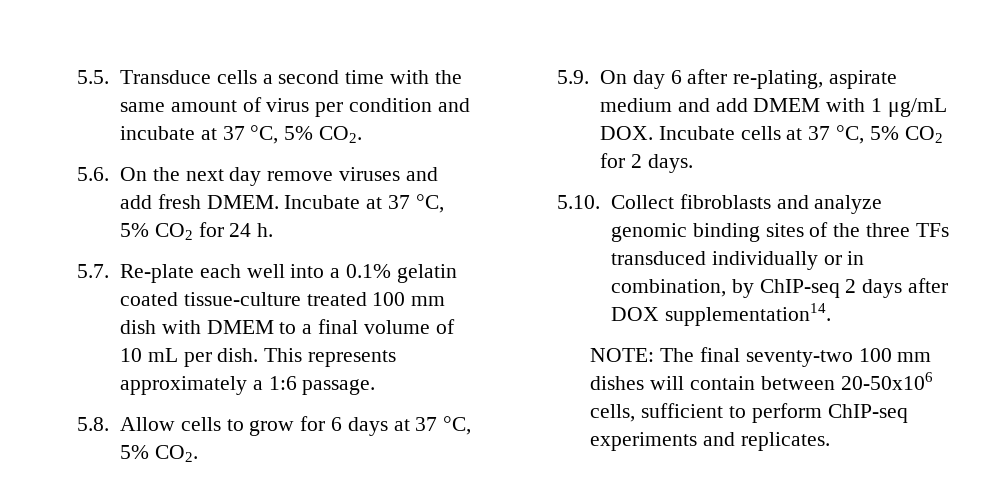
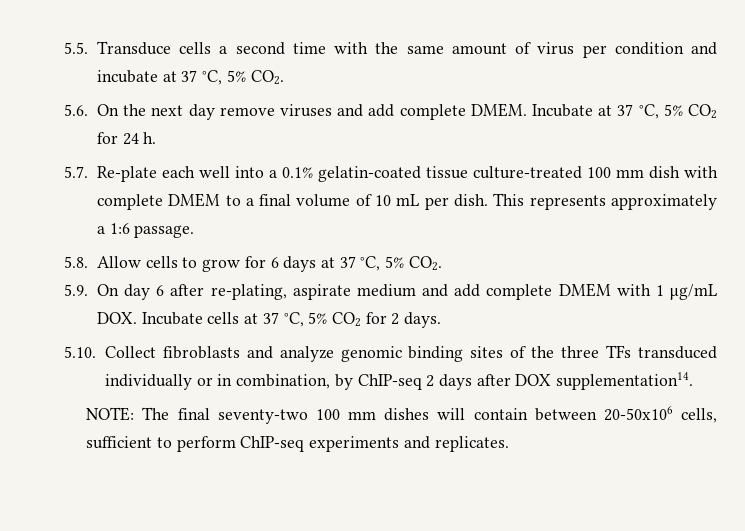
- 5.6. On the next day remove viruses and add fresh DMEM.
+ 5.6. On the next day remove viruses and add complete DMEM.
- 5.7. Re-plate each well into a 0.1% gelatin coated tissue-culture treated 100 mm dish with DMEM to a final volume of 10 mL per dish.
+ 5.7. Re-plate each well into a 0.1% gelatin-coated tissue culture-treated 100 mm dish with complete DMEM to a final volume of 10 mL per dish.
- 5.9. On day 6 after re-plating, aspirate medium and add DMEM with 1 μg/mL DOX. Incubate cells at 37 °C, 5% CO2 for 2 days.
+ 5.9. On day 6 after re-plating, aspirate medium and add complete DMEM with 1 μg/mL DOX. Incubate cells at 37 °C, 5% CO2 for 2 days.

